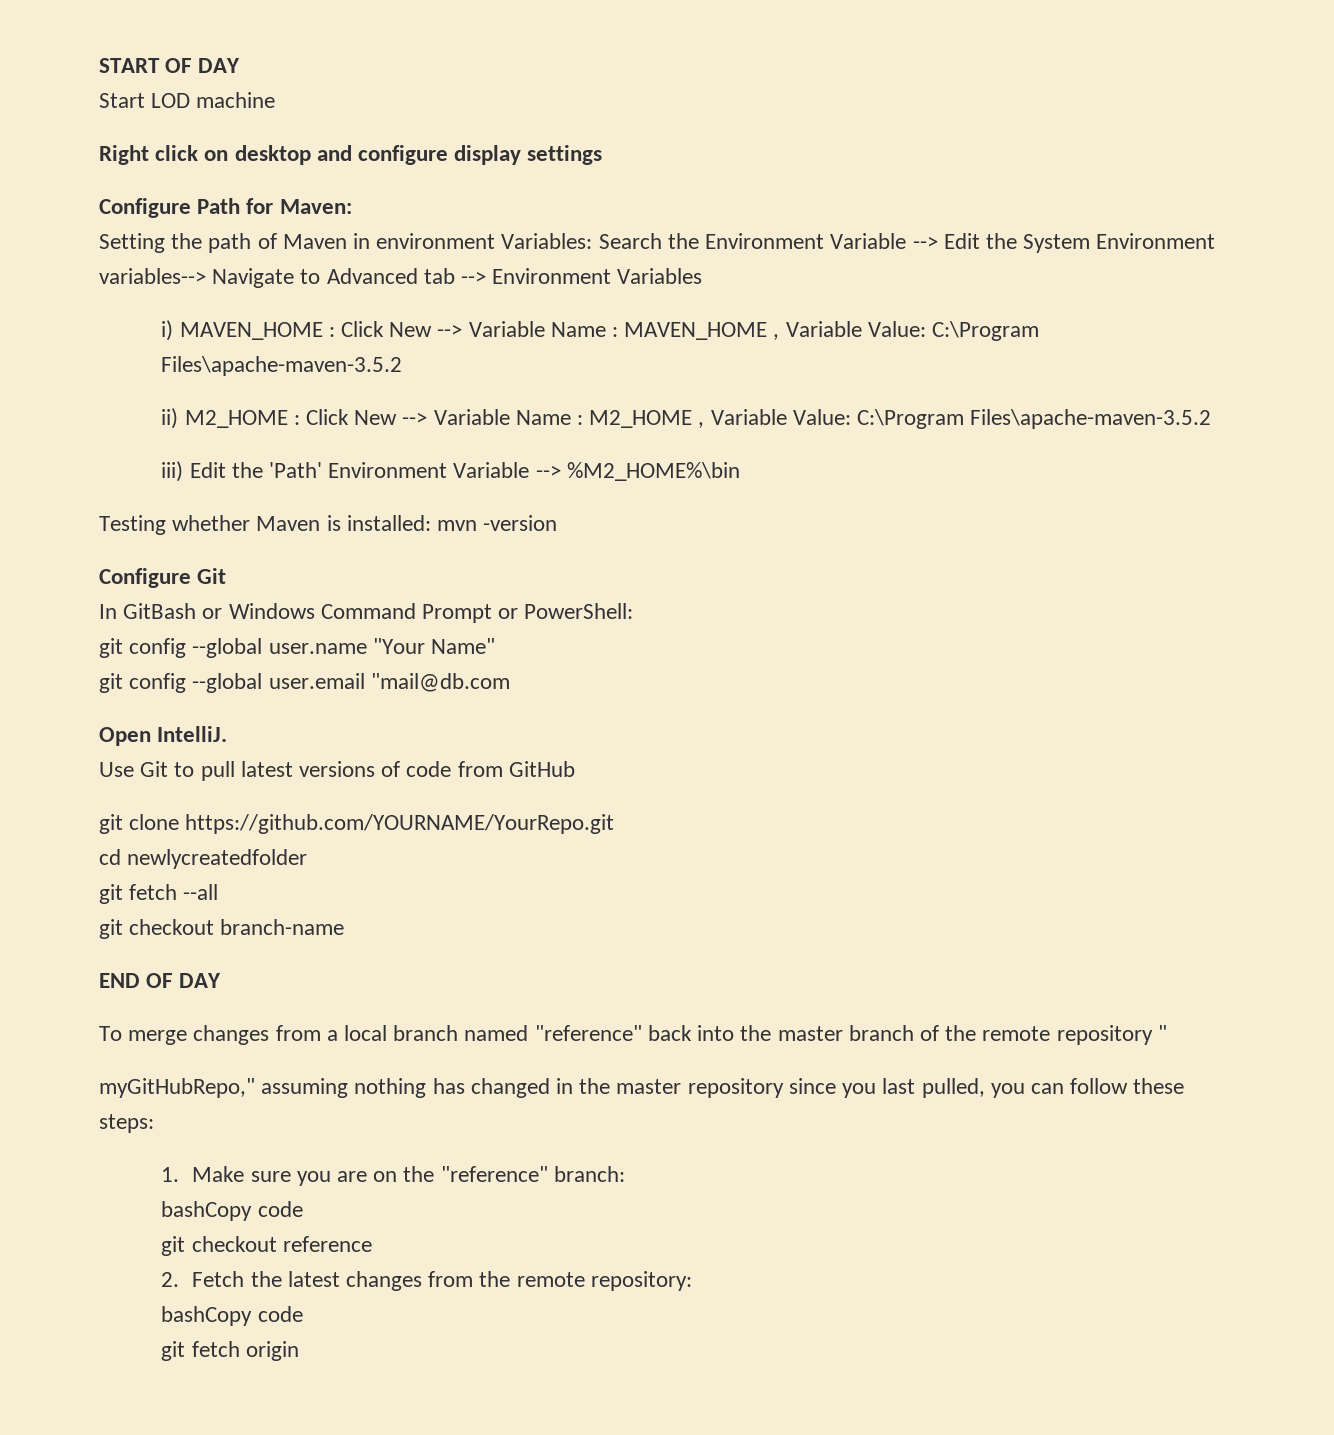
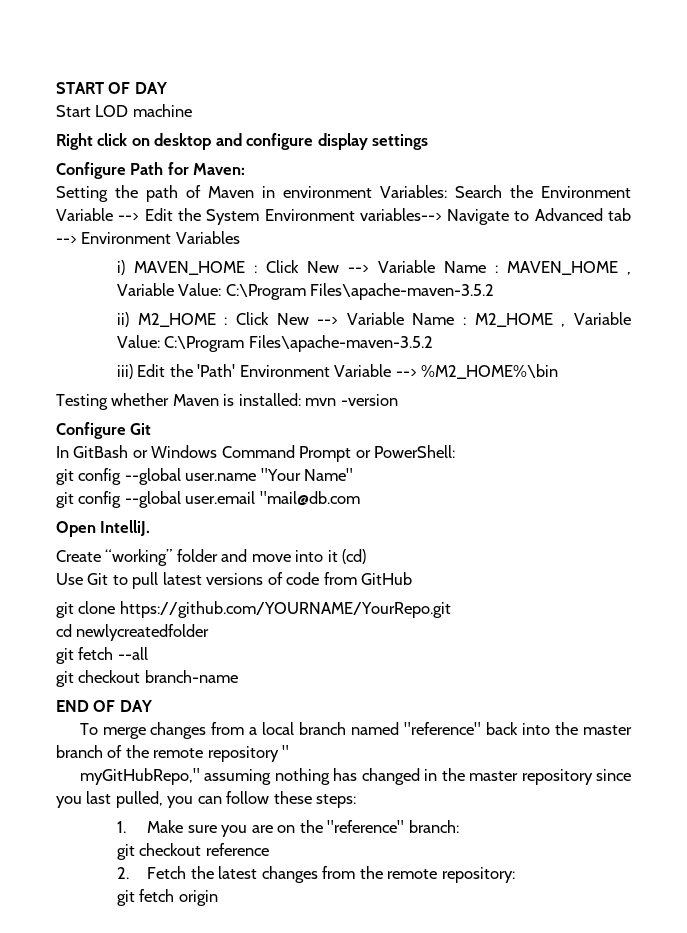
+ Create “working” folder and move into it (cd)
  1. Make sure you are on the "reference" branch:
- bashCopy code
  2. Fetch the latest changes from the remote repository:
- bashCopy code

